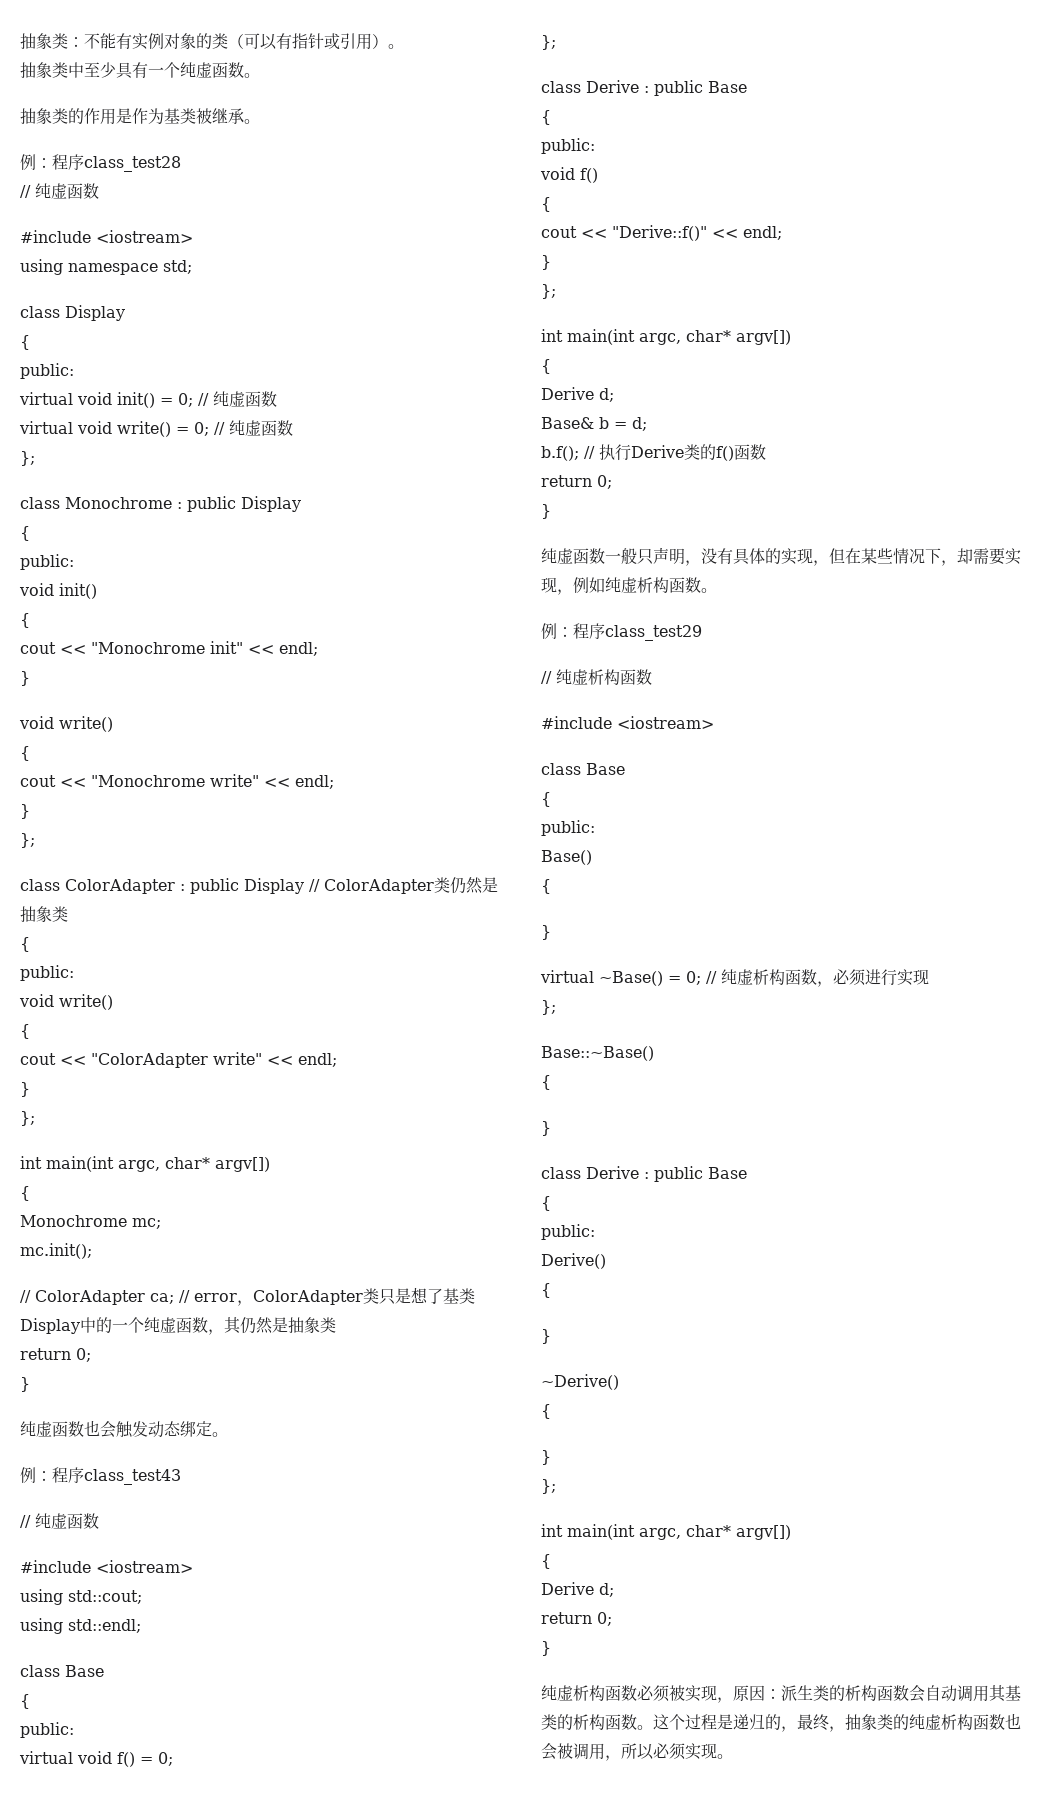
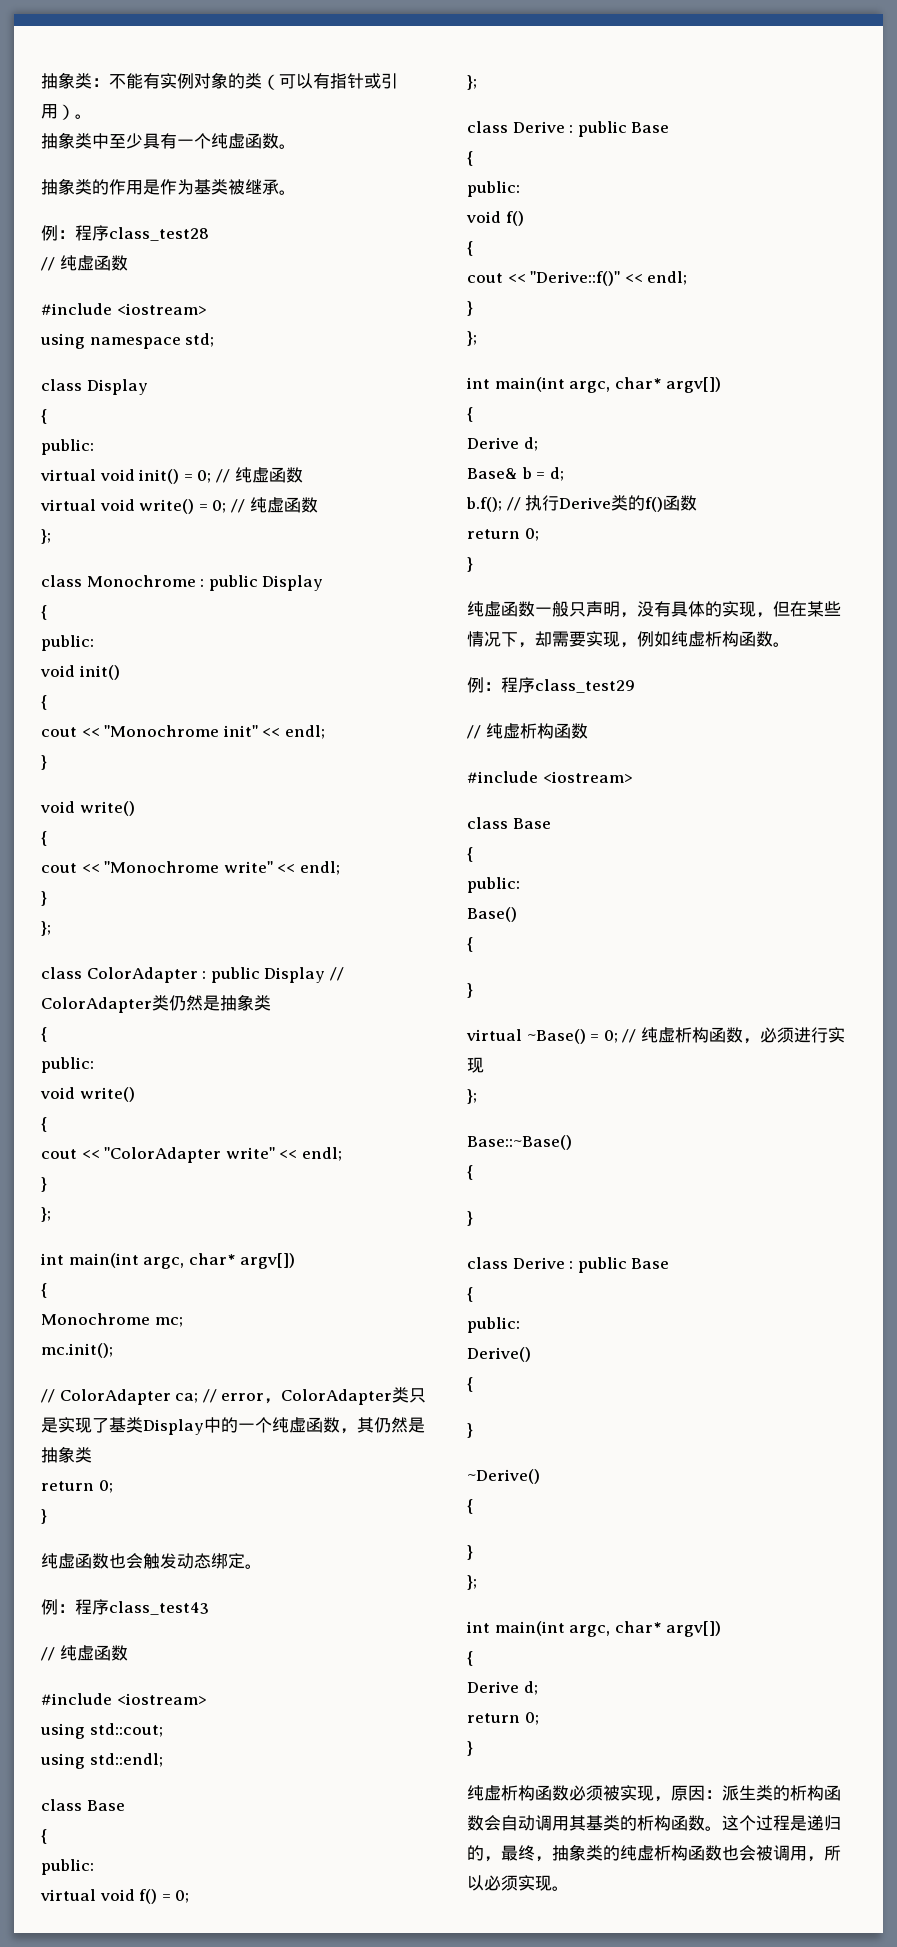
- // ColorAdapter ca; // error，ColorAdapter类只是想了基类Display中的一个纯虚函数，其仍然是抽象类
+ // ColorAdapter ca; // error，ColorAdapter类只是实现了基类Display中的一个纯虚函数，其仍然是抽象类

